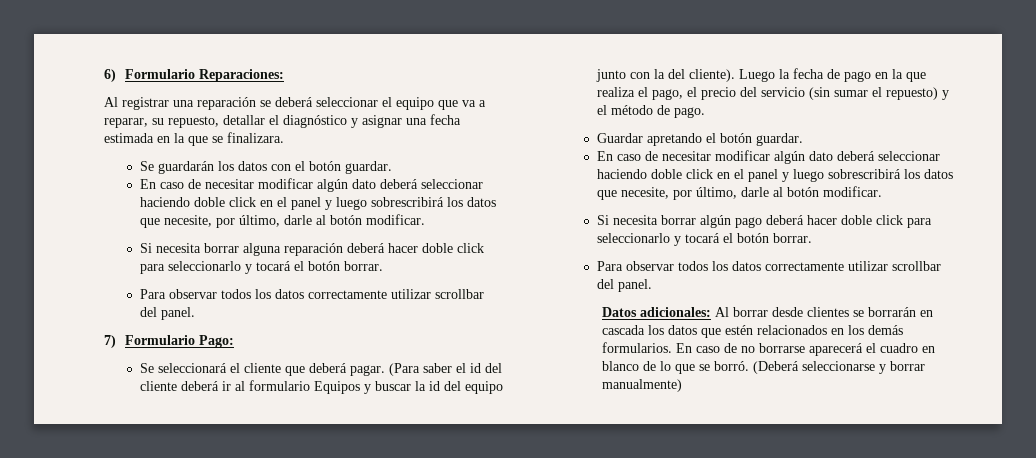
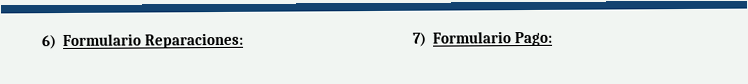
- Al registrar una reparación se deberá seleccionar el equipo que va a reparar, su repuesto, detallar el diagnóstico y asignar una fecha estimada en la que se finalizara.
- Se guardarán los datos con el botón guardar.
- En caso de necesitar modificar algún dato deberá seleccionar haciendo doble click en el panel y luego sobrescribirá los datos que necesite, por último, darle al botón modificar.
- Si necesita borrar alguna reparación deberá hacer doble click para seleccionarlo y tocará el botón borrar.
- Para observar todos los datos correctamente utilizar scrollbar del panel.
  7) Formulario Pago:
- Se seleccionará el cliente que deberá pagar. (Para saber el id del cliente deberá ir al formulario Equipos y buscar la id del equipo junto con la del cliente). Luego la fecha de pago en la que realiza el pago, el precio del servicio (sin sumar el repuesto) y el método de pago.
- Guardar apretando el botón guardar.
- En caso de necesitar modificar algún dato deberá seleccionar haciendo doble click en el panel y luego sobrescribirá los datos que necesite, por último, darle al botón modificar.
- Si necesita borrar algún pago deberá hacer doble click para seleccionarlo y tocará el botón borrar.
- Para observar todos los datos correctamente utilizar scrollbar del panel.
- Datos adicionales: Al borrar desde clientes se borrarán en cascada los datos que estén relacionados en los demás formularios. En caso de no borrarse aparecerá el cuadro en blanco de lo que se borró. (Deberá seleccionarse y borrar manualmente)

